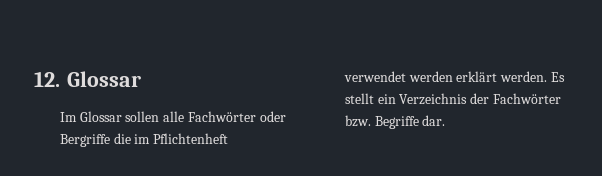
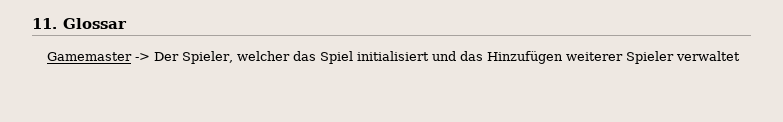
- 12. Glossar
+ 11. Glossar
- Im Glossar sollen alle Fachwörter oder Bergriffe die im Pflichtenheft verwendet werden erklärt werden. Es stellt ein Verzeichnis der Fachwörter bzw. Begriffe dar.
+ Gamemaster -> Der Spieler, welcher das Spiel initialisiert und das Hinzufügen weiterer Spieler verwaltet

